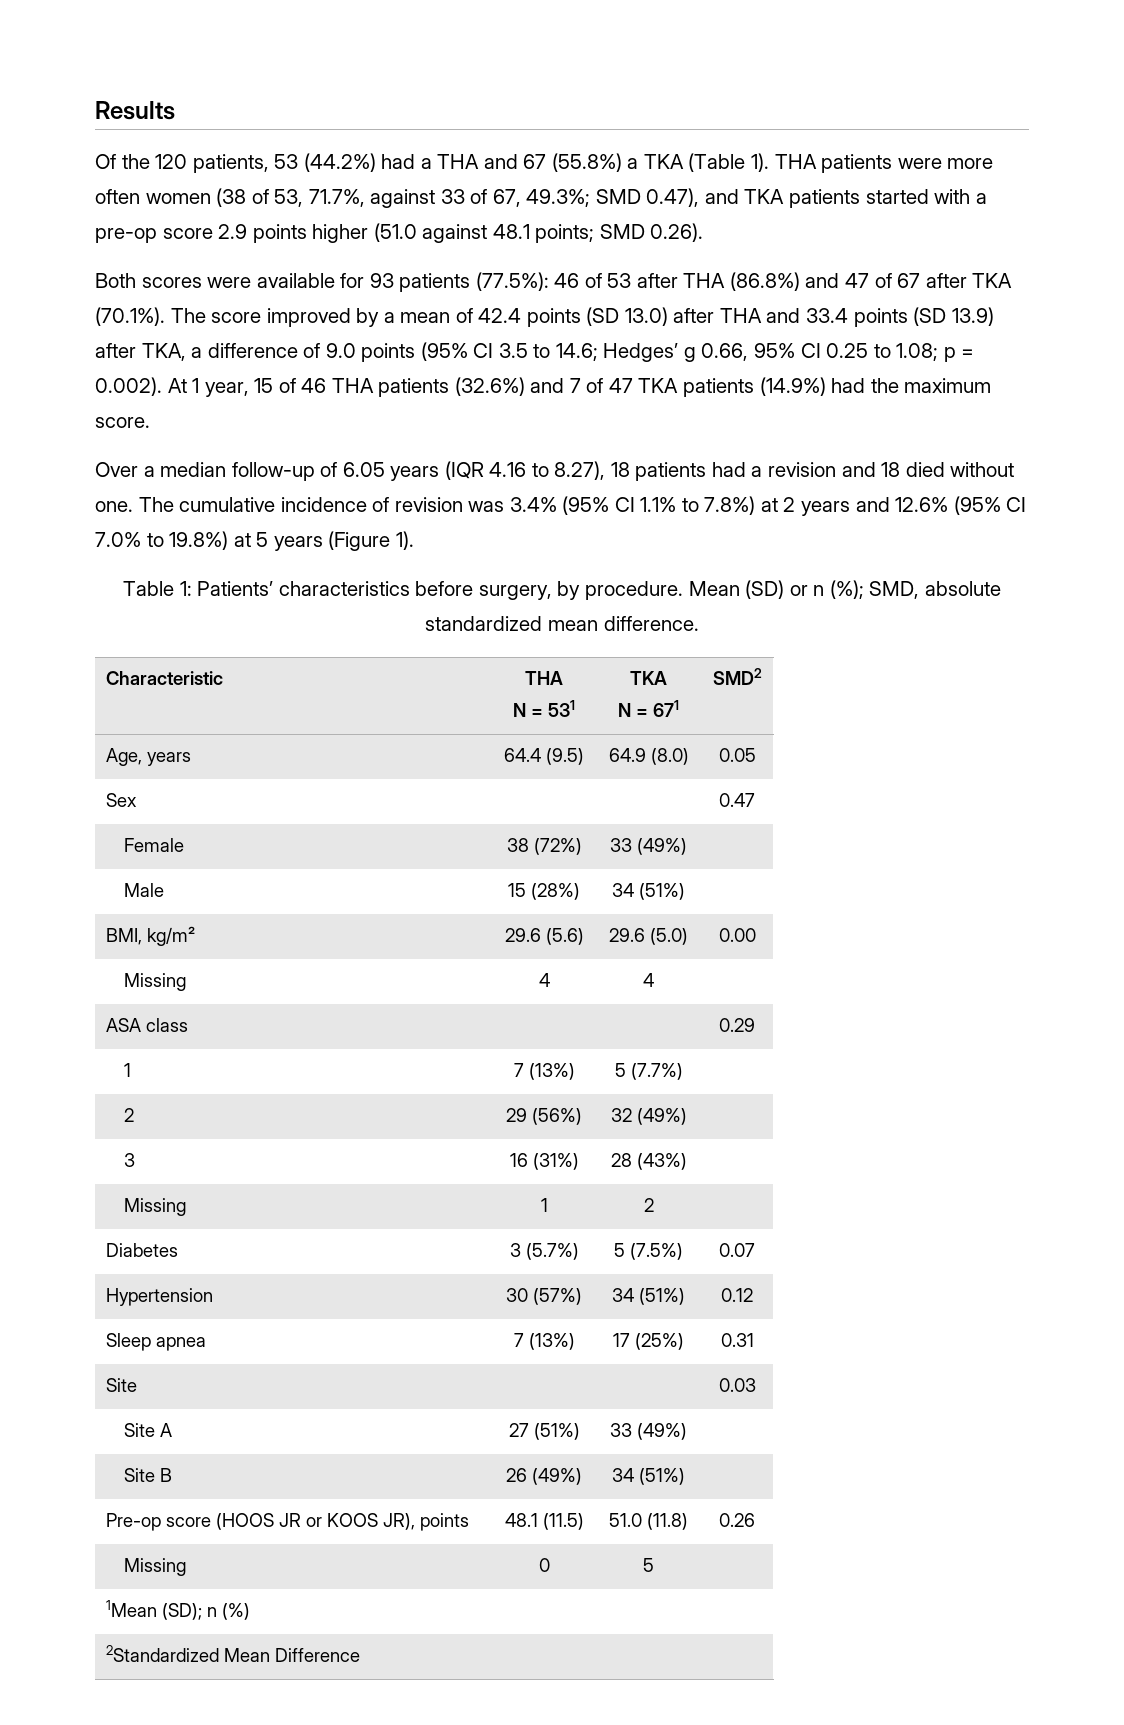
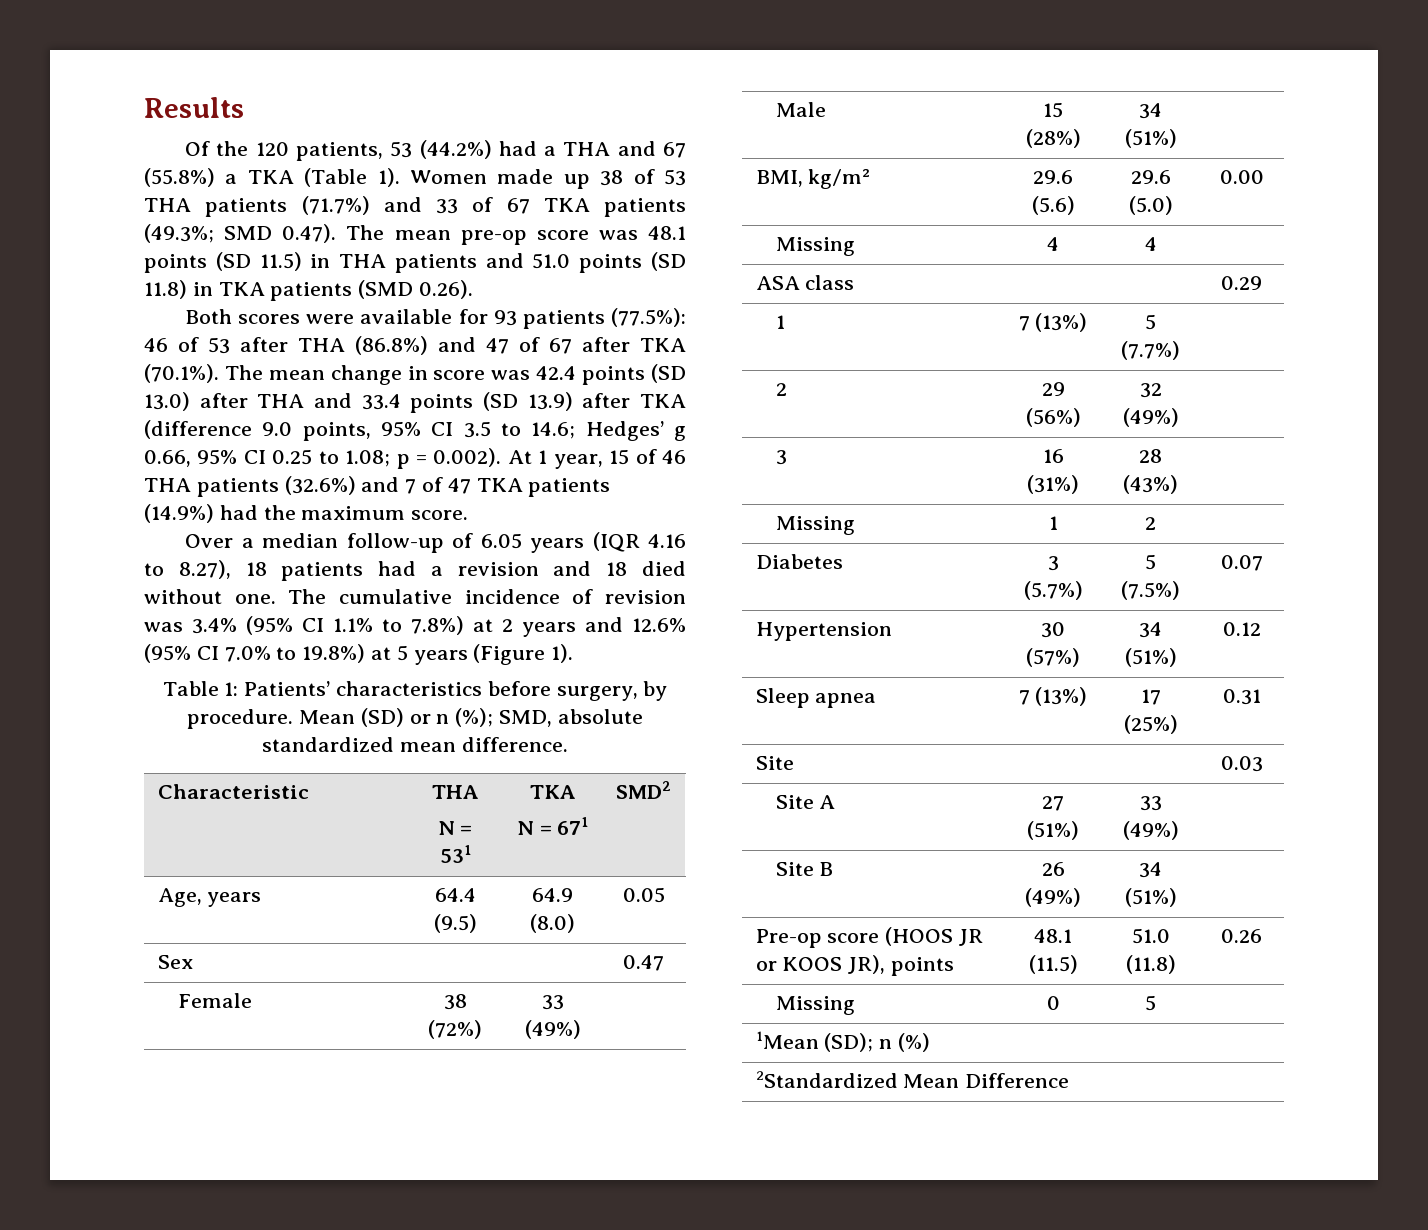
- THA patients were more often women (38 of 53, 71.7%, against 33 of 67, 49.3%; SMD 0.47), and TKA patients started with a pre-op score 2.9 points higher (51.0 against 48.1 points; SMD 0.26).
+ Women made up 38 of 53 THA patients (71.7%) and 33 of 67 TKA patients (49.3%; SMD 0.47). The mean pre-op score was 48.1 points (SD 11.5) in THA patients and 51.0 points (SD 11.8) in TKA patients (SMD 0.26).
- 46 of 53 after THA (86.8%) and 47 of 67 after TKA (70.1%). The score improved by a mean of 42.4 points (SD 13.0) after THA and 33.4 points (SD 13.9) after TKA, a difference of 9.0 points (95% CI 3.5 to 14.6;
+ 46 of 53 after THA (86.8%) and 47 of 67 after TKA (70.1%). The mean change in score was 42.4 points (SD 13.0) after THA and 33.4 points (SD 13.9) after TKA (difference 9.0 points, 95% CI 3.5 to 14.6;

